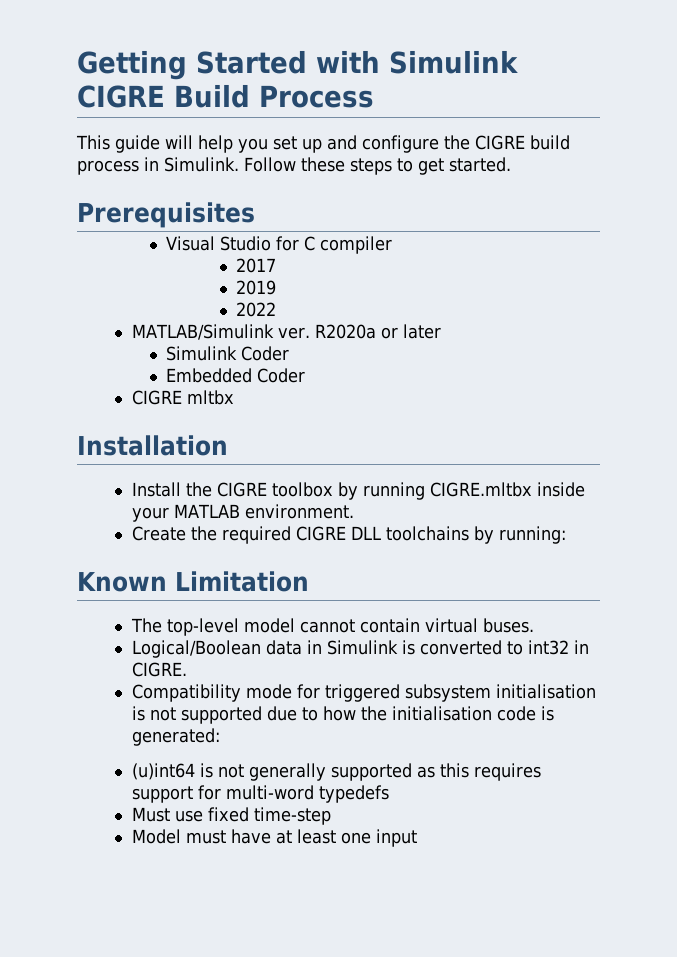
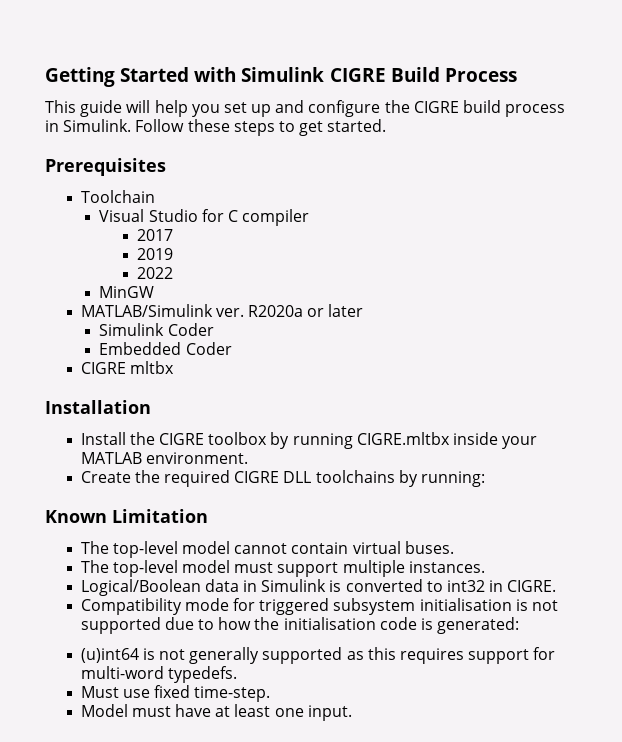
+ Toolchain
+ MinGW
+ The top-level model must support multiple instances.
- (u)int64 is not generally supported as this requires support for multi-word typedefs
+ (u)int64 is not generally supported as this requires support for multi-word typedefs.
- Must use fixed time-step
+ Must use fixed time-step.
- Model must have at least one input
+ Model must have at least one input.

